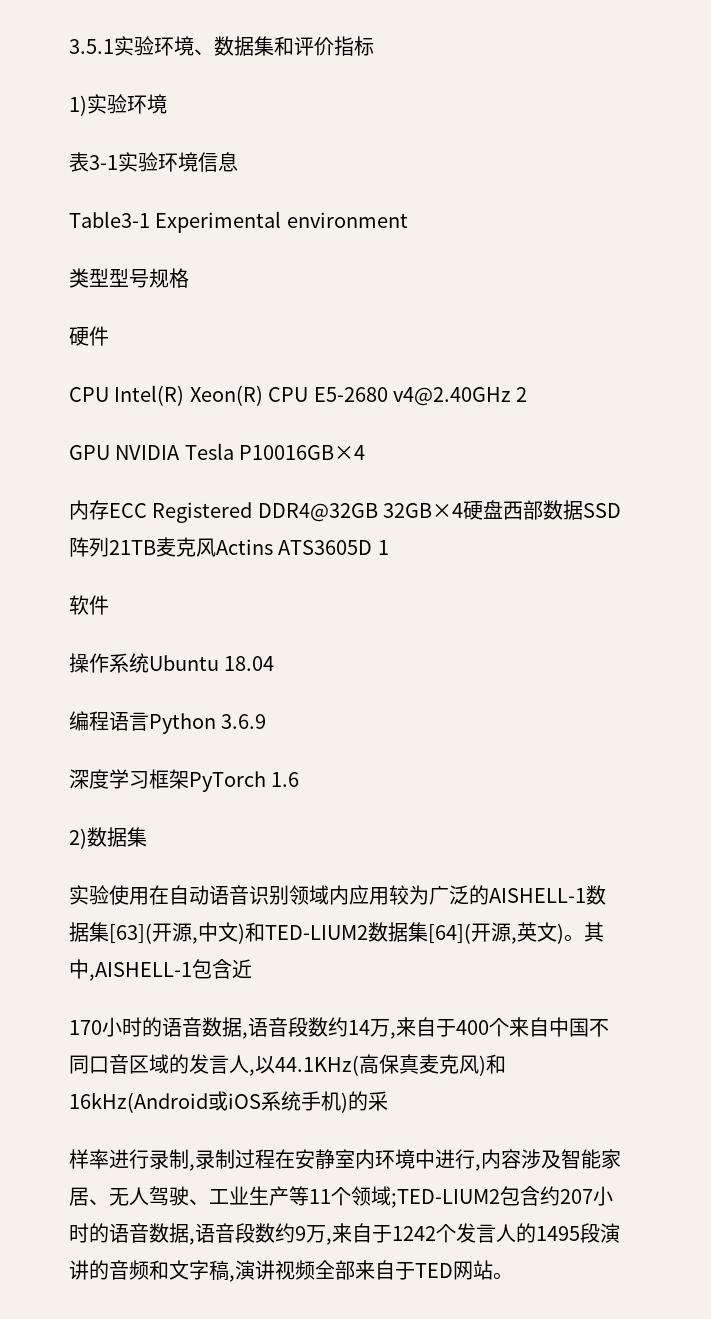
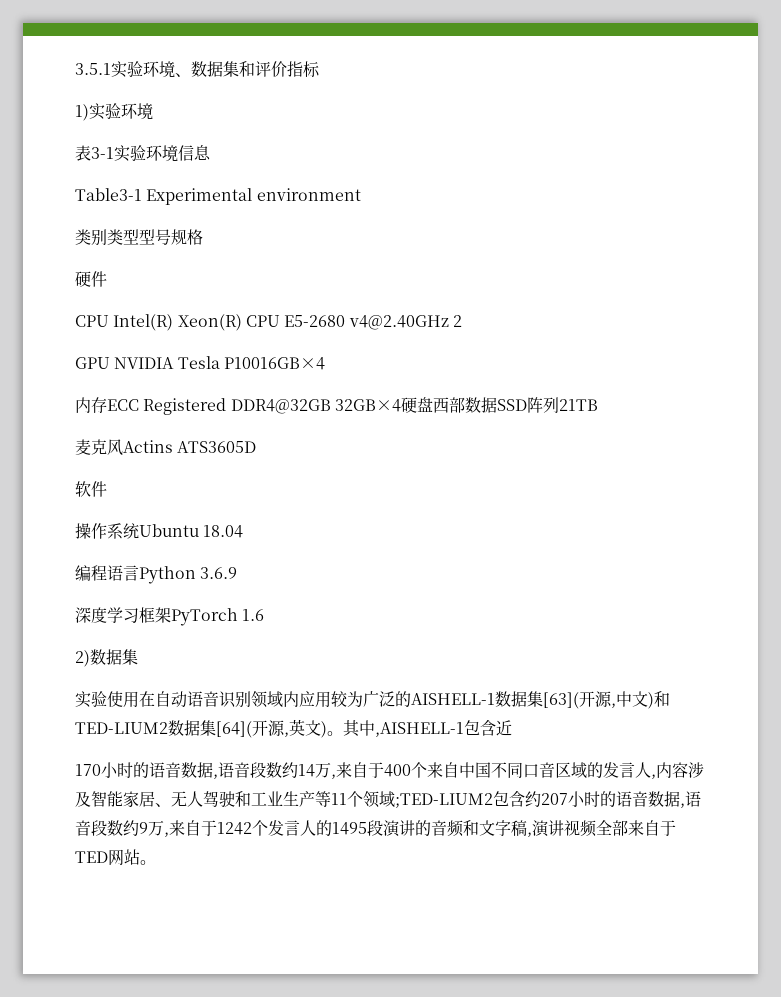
- 类型型号规格
+ 类别类型型号规格
- 内存ECC Registered DDR4@32GB 32GB×4硬盘西部数据SSD阵列21TB麦克风Actins ATS3605D 1
+ 内存ECC Registered DDR4@32GB 32GB×4硬盘西部数据SSD阵列21TB
+ 麦克风Actins ATS3605D
- 170小时的语音数据,语音段数约14万,来自于400个来自中国不同口音区域的发言人,以44.1KHz(高保真麦克风)和16kHz(Android或iOS系统手机)的采
- 样率进行录制,录制过程在安静室内环境中进行,内容涉及智能家居、无人驾驶、工业生产等11个领域;TED-LIUM2包含约207小时的语音数据,语音段数约9万,来自于1242个发言人的1495段演讲的音频和文字稿,演讲视频全部来自于TED网站。
+ 170小时的语音数据,语音段数约14万,来自于400个来自中国不同口音区域的发言人,内容涉及智能家居、无人驾驶和工业生产等11个领域;TED-LIUM2包含约207小时的语音数据,语音段数约9万,来自于1242个发言人的1495段演讲的音频和文字稿,演讲视频全部来自于TED网站。

